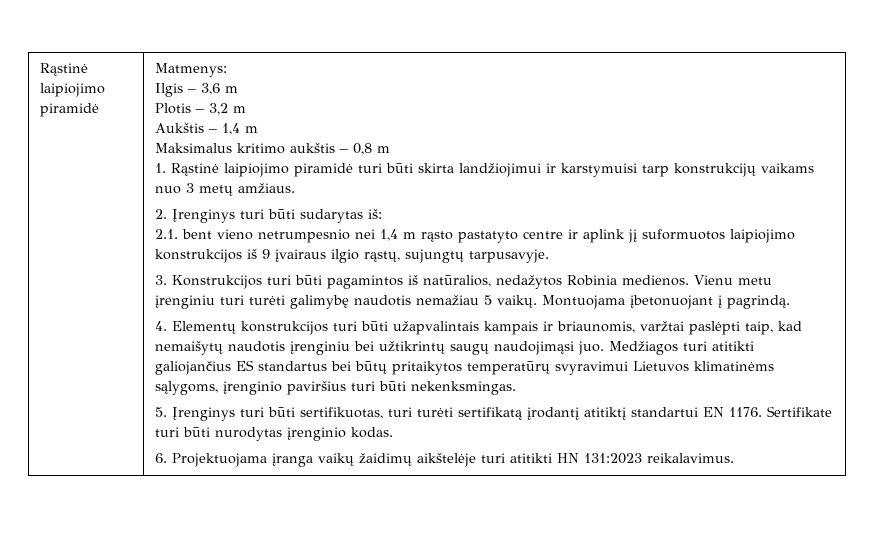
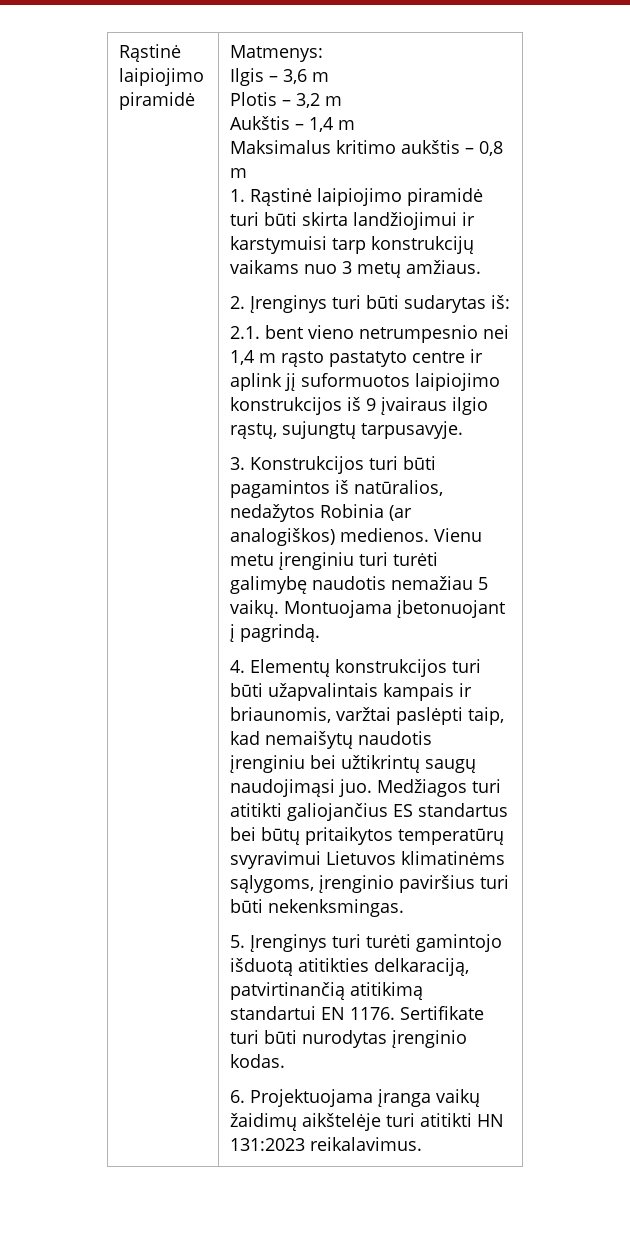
- 3. Konstrukcijos turi būti pagamintos iš natūralios, nedažytos Robinia medienos.
+ 3. Konstrukcijos turi būti pagamintos iš natūralios, nedažytos Robinia (ar analogiškos) medienos.
- 5. Įrenginys turi būti sertifikuotas, turi turėti sertifikatą įrodantį atitiktį standartui EN 1176.
+ 5. Įrenginys turi turėti gamintojo išduotą atitikties delkaraciją, patvirtinančią atitikimą standartui EN 1176.

